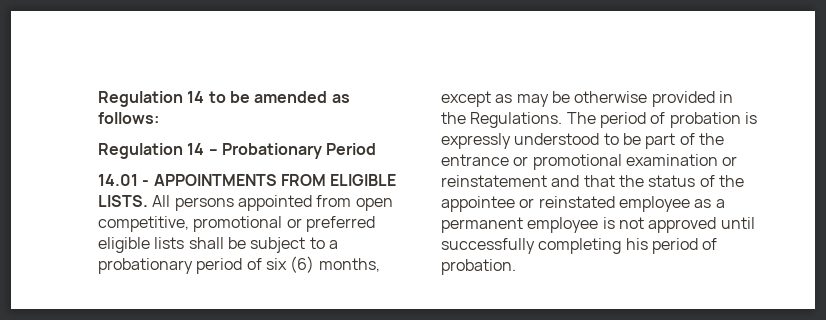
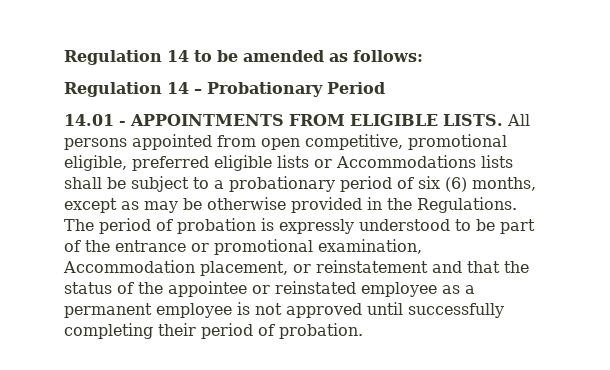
- All persons appointed from open competitive, promotional or preferred eligible lists shall be subject to a probationary period of six (6) months, except as may be otherwise provided in the Regulations.
+ All persons appointed from open competitive, promotional eligible, preferred eligible lists or Accommodations lists shall be subject to a probationary period of six (6) months, except as may be otherwise provided in the Regulations.
- The period of probation is expressly understood to be part of the entrance or promotional examination or reinstatement and that the status of the appointee or reinstated employee as a permanent employee is not approved until successfully completing his period of probation.
+ The period of probation is expressly understood to be part of the entrance or promotional examination, Accommodation placement, or reinstatement and that the status of the appointee or reinstated employee as a permanent employee is not approved until successfully completing their period of probation.

